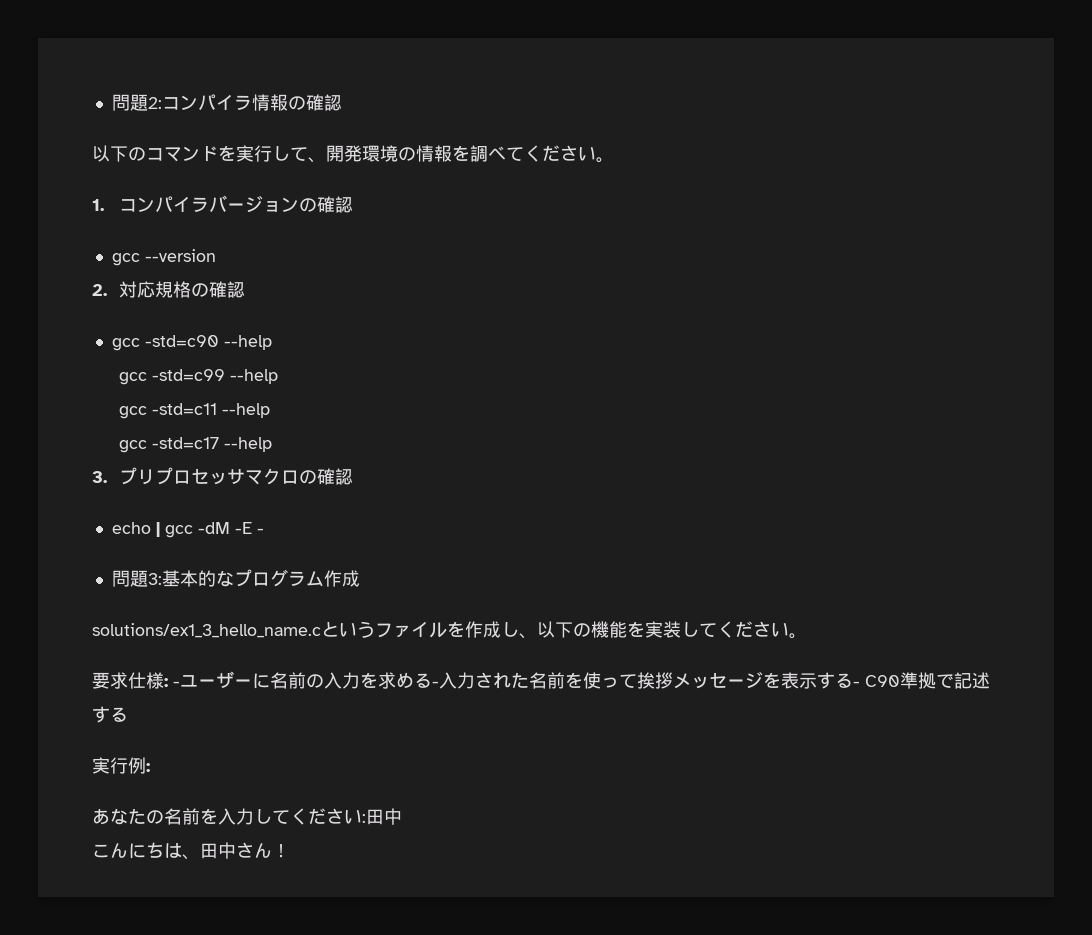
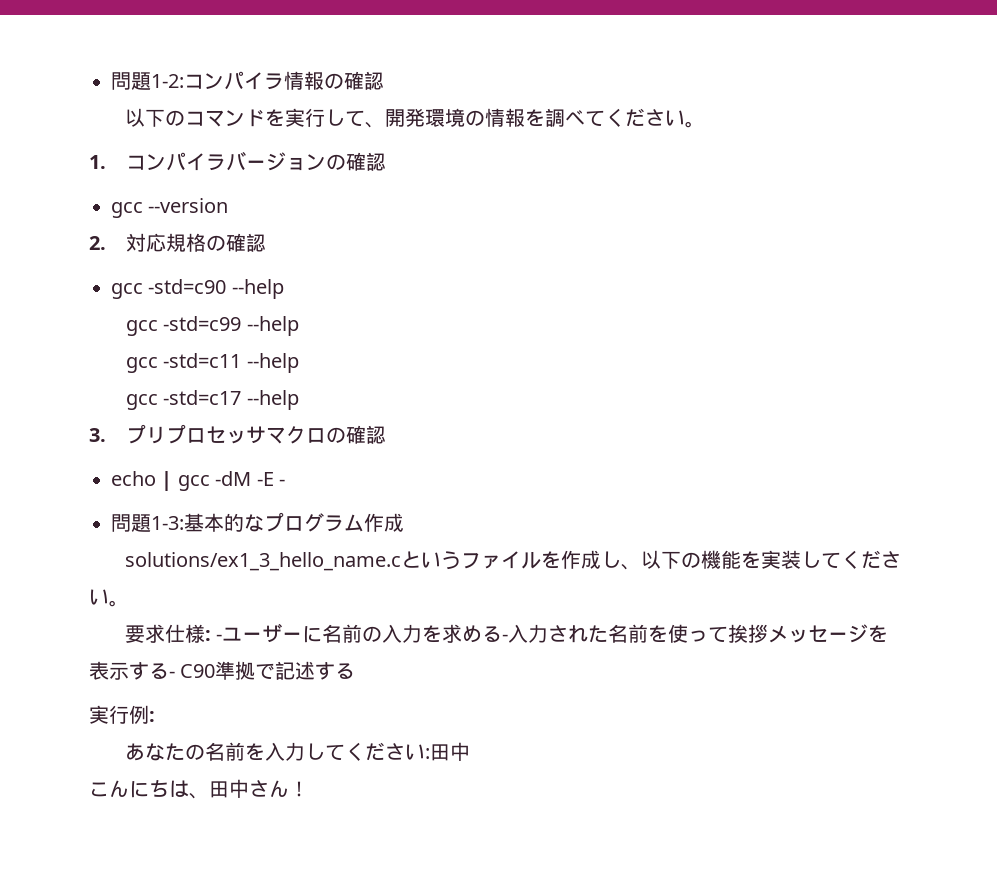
- 問題2:コンパイラ情報の確認
+ 問題1-2:コンパイラ情報の確認
- 問題3:基本的なプログラム作成
+ 問題1-3:基本的なプログラム作成

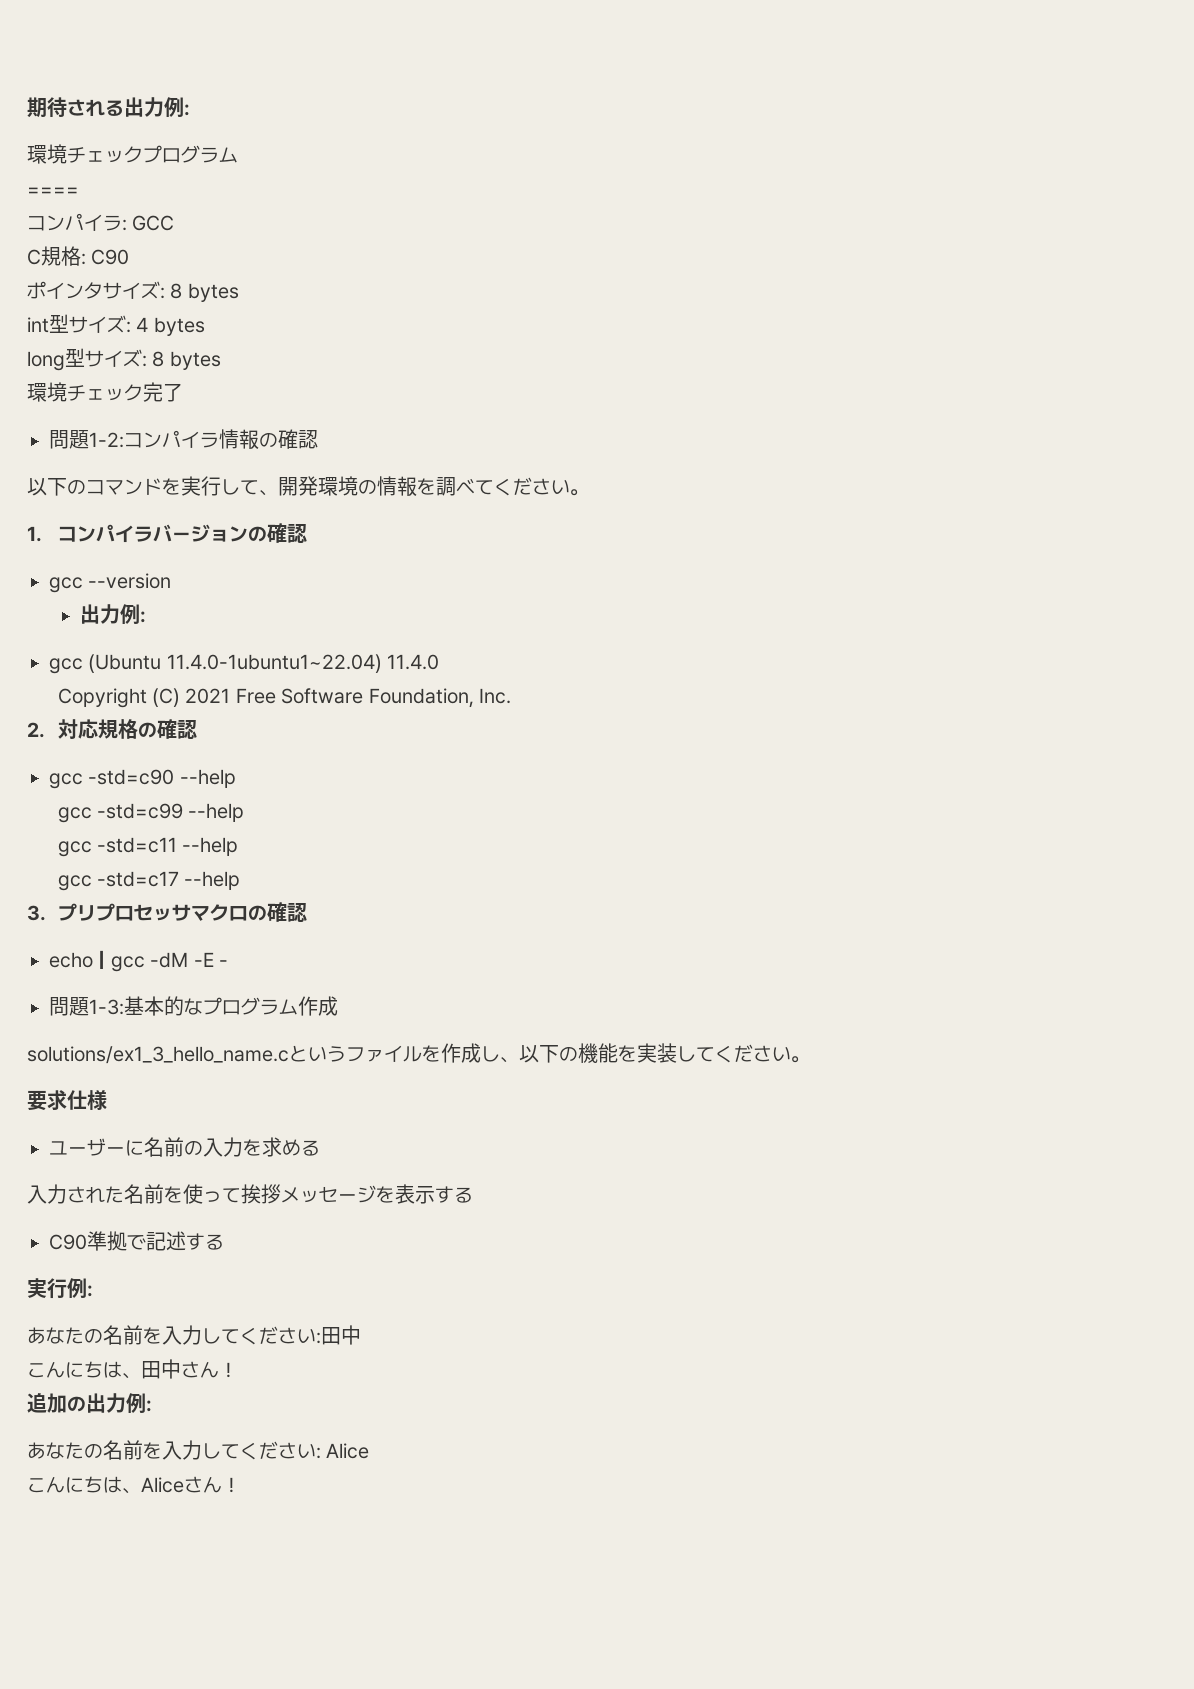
+ 期待される出力例:
+ 環境チェックプログラム
+ ====
+ コンパイラ: GCC
+ C規格: C90
+ ポインタサイズ: 8 bytes
+ int型サイズ: 4 bytes
+ long型サイズ: 8 bytes
+ 環境チェック完了
  gcc --version
+ 出力例:
+ gcc (Ubuntu 11.4.0-1ubuntu1~22.04) 11.4.0
+ Copyright (C) 2021 Free Software Foundation, Inc.
- 要求仕様: -ユーザーに名前の入力を求める-入力された名前を使って挨拶メッセージを表示する- C90準拠で記述する
+ 要求仕様
+ ユーザーに名前の入力を求める
+ 入力された名前を使って挨拶メッセージを表示する
+ C90準拠で記述する
+ 追加の出力例:
+ あなたの名前を入力してください: Alice
+ こんにちは、Aliceさん！

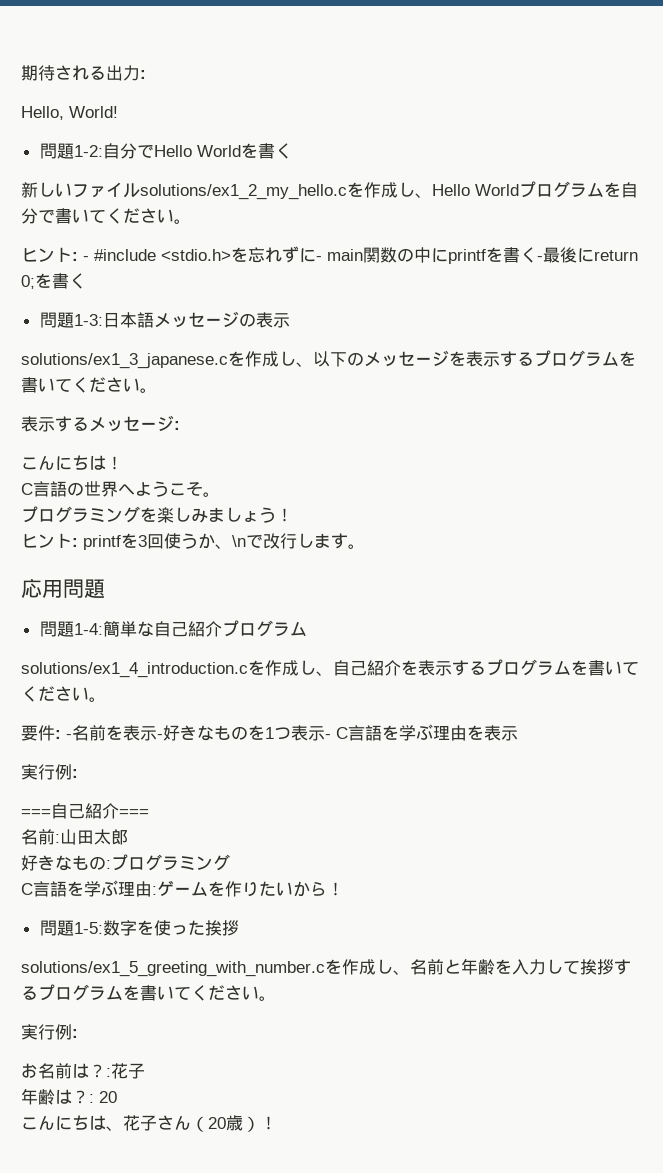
- 期待される出力例:
- 環境チェックプログラム
- ====
- コンパイラ: GCC
- C規格: C90
- ポインタサイズ: 8 bytes
- int型サイズ: 4 bytes
- long型サイズ: 8 bytes
- 環境チェック完了
- 問題1-2:コンパイラ情報の確認
- 以下のコマンドを実行して、開発環境の情報を調べてください。
- 1.コンパイラバージョンの確認
- gcc --version
- 出力例:
- gcc (Ubuntu 11.4.0-1ubuntu1~22.04) 11.4.0
- Copyright (C) 2021 Free Software Foundation, Inc.
- 2.対応規格の確認
- gcc -std=c90 --help
- gcc -std=c99 --help
- gcc -std=c11 --help
- gcc -std=c17 --help
- 3.プリプロセッサマクロの確認
- echo | gcc -dM -E -
- 問題1-3:基本的なプログラム作成
- solutions/ex1_3_hello_name.cというファイルを作成し、以下の機能を実装してください。
- 要求仕様
- ユーザーに名前の入力を求める
- 入力された名前を使って挨拶メッセージを表示する
- C90準拠で記述する
+ 期待される出力:
+ Hello, World!
+ 問題1-2:自分でHello Worldを書く
+ 新しいファイルsolutions/ex1_2_my_hello.cを作成し、Hello Worldプログラムを自分で書いてください。
+ ヒント: - #include <stdio.h>を忘れずに- main関数の中にprintfを書く-最後にreturn 0;を書く
+ 問題1-3:日本語メッセージの表示
+ solutions/ex1_3_japanese.cを作成し、以下のメッセージを表示するプログラムを書いてください。
+ 表示するメッセージ:
+ こんにちは！
+ C言語の世界へようこそ。
+ プログラミングを楽しみましょう！
+ ヒント: printfを3回使うか、\nで改行します。
+ 応用問題
+ 問題1-4:簡単な自己紹介プログラム
+ solutions/ex1_4_introduction.cを作成し、自己紹介を表示するプログラムを書いてください。
+ 要件: -名前を表示-好きなものを1つ表示- C言語を学ぶ理由を表示
  実行例:
- あなたの名前を入力してください:田中
- こんにちは、田中さん！
- 追加の出力例:
- あなたの名前を入力してください: Alice
- こんにちは、Aliceさん！
+ ===自己紹介===
+ 名前:山田太郎
+ 好きなもの:プログラミング
+ C言語を学ぶ理由:ゲームを作りたいから！
+ 問題1-5:数字を使った挨拶
+ solutions/ex1_5_greeting_with_number.cを作成し、名前と年齢を入力して挨拶するプログラムを書いてください。
+ 実行例:
+ お名前は？:花子
+ 年齢は？: 20
+ こんにちは、花子さん（20歳）！

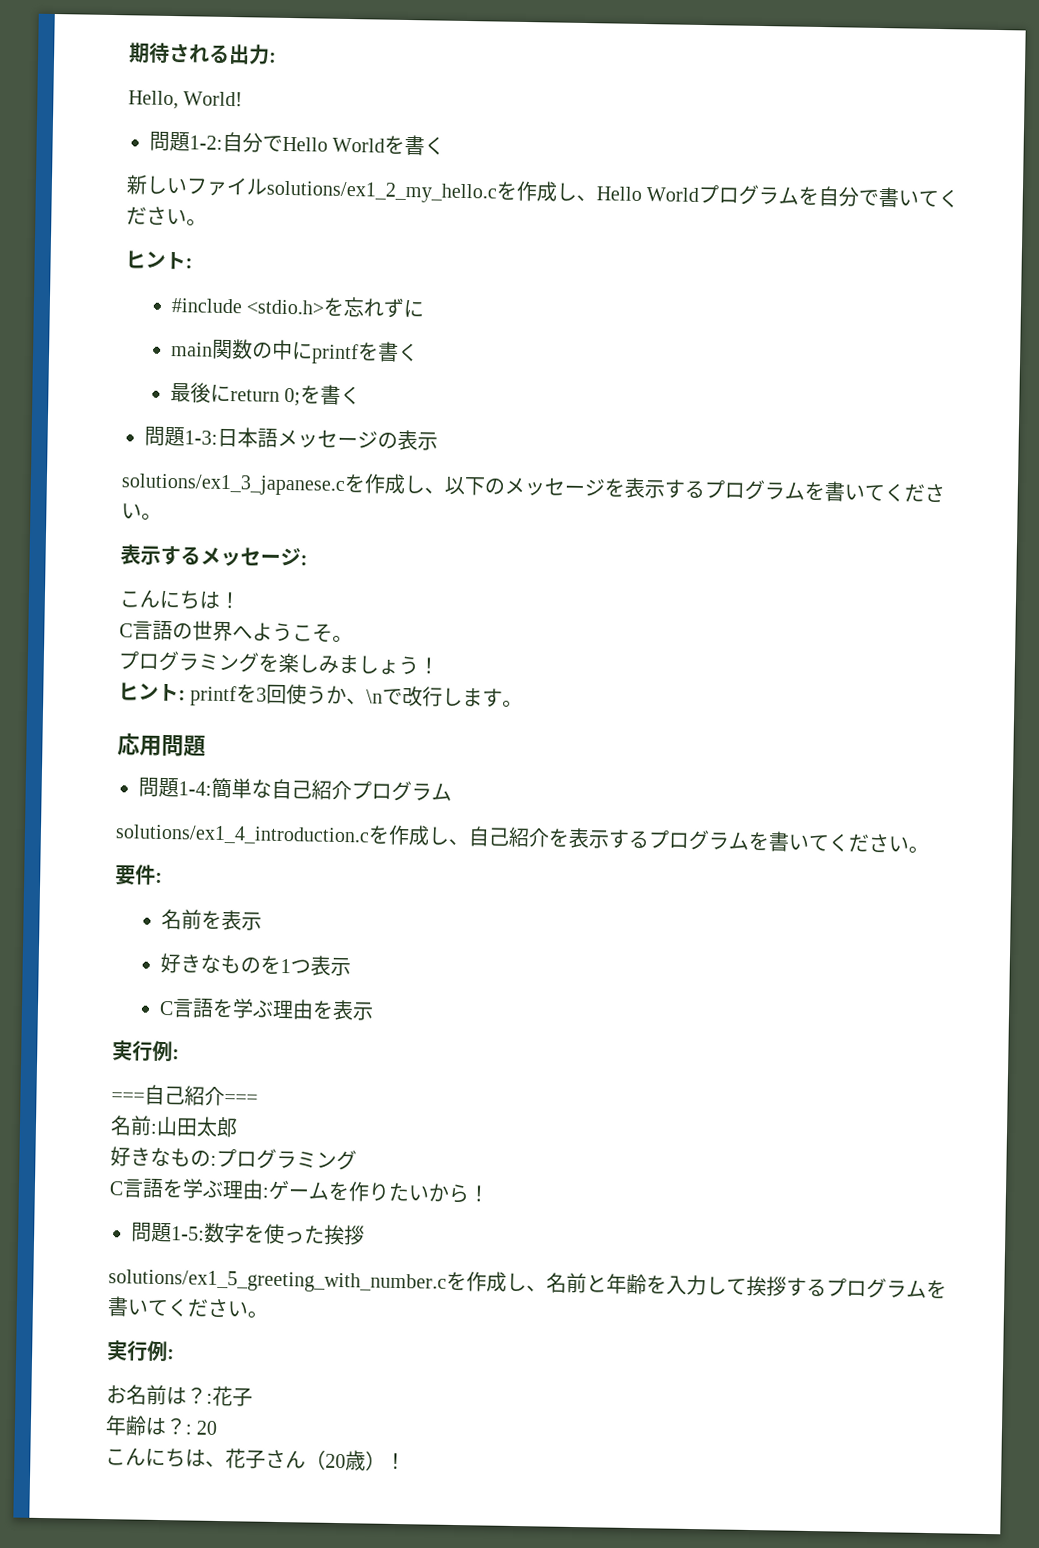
  新しいファイルsolutions/ex1_2_my_hello.cを作成し、Hello Worldプログラムを自分で書いてください。
- ヒント: - #include <stdio.h>を忘れずに- main関数の中にprintfを書く-最後にreturn 0;を書く
+ ヒント:
+ #include <stdio.h>を忘れずに
+ main関数の中にprintfを書く
+ 最後にreturn 0;を書く
- 要件: -名前を表示-好きなものを1つ表示- C言語を学ぶ理由を表示
+ 要件:
+ 名前を表示
+ 好きなものを1つ表示
+ C言語を学ぶ理由を表示

